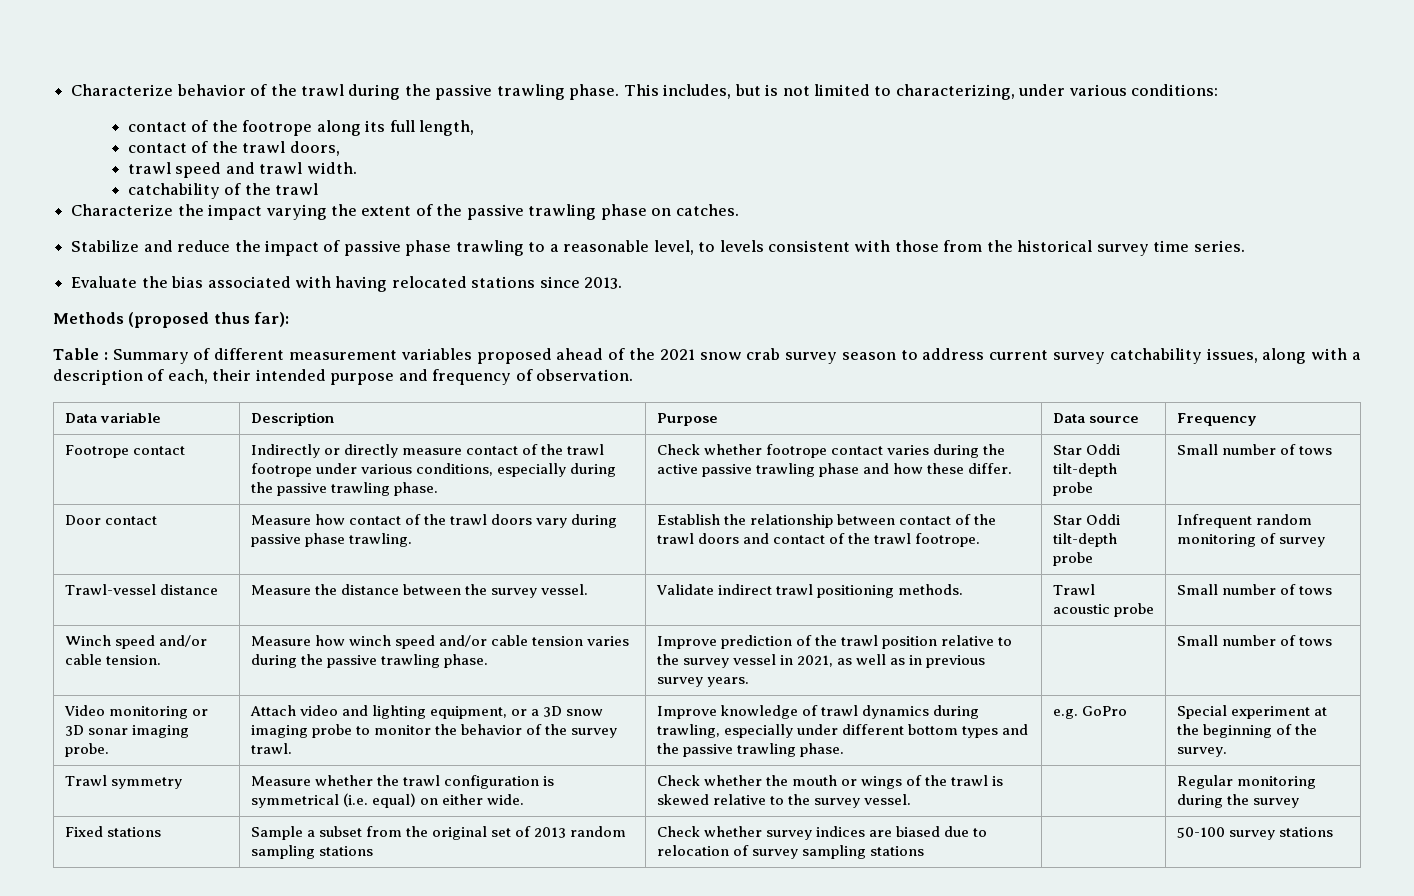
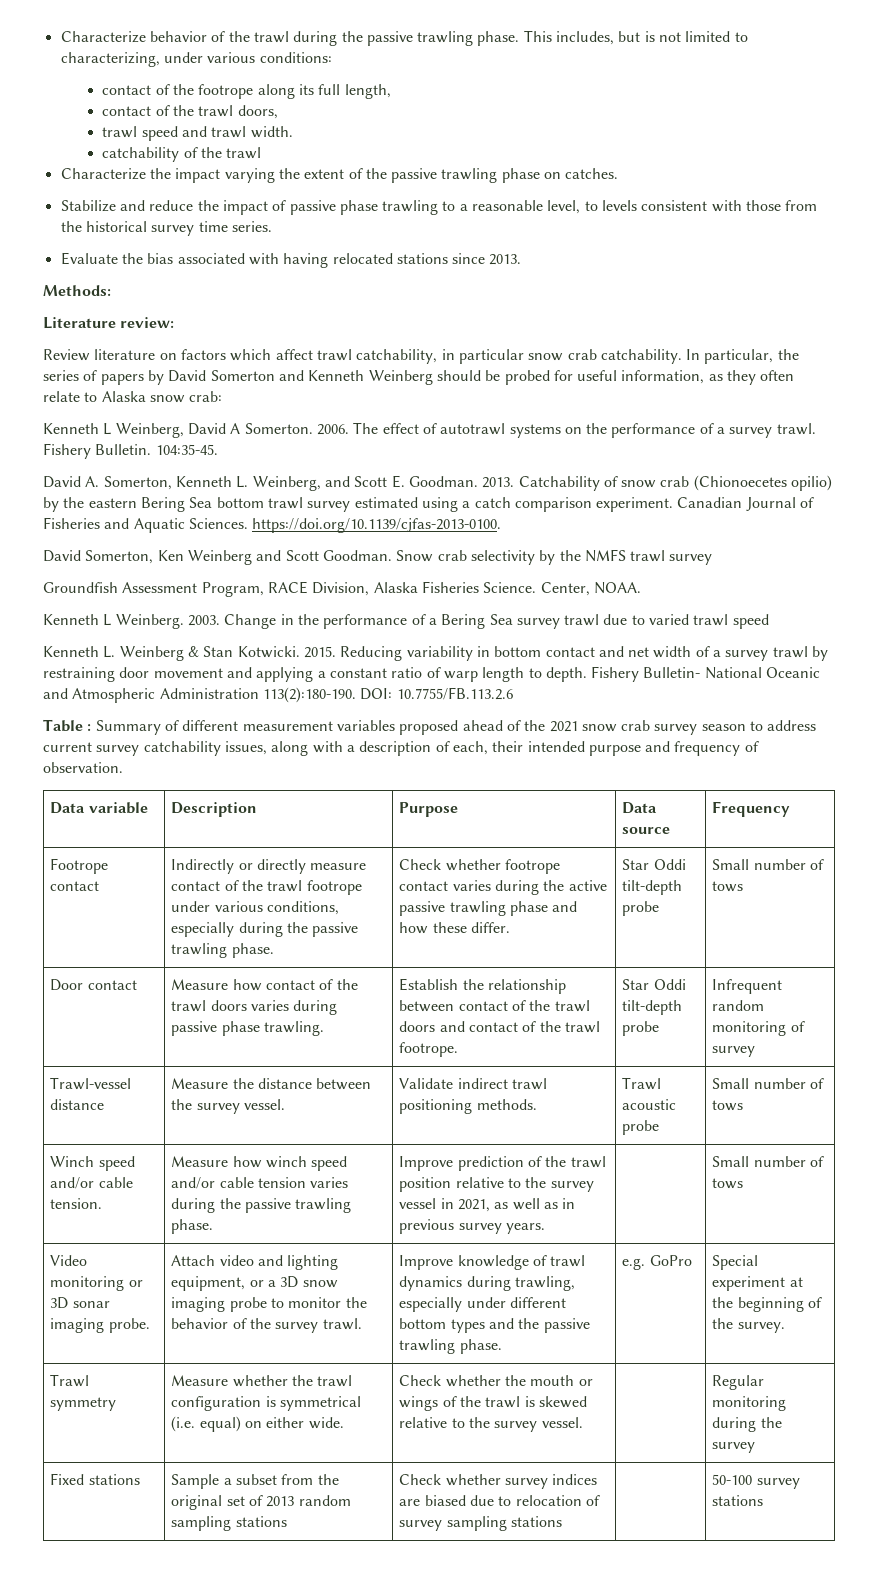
- Methods (proposed thus far):
+ Methods:
+ Literature review:
+ Review literature on factors which affect trawl catchability, in particular snow crab catchability. In particular, the series of papers by David Somerton and Kenneth Weinberg should be probed for useful information, as they often relate to Alaska snow crab:
+ Kenneth L Weinberg, David A Somerton. 2006. The effect of autotrawl systems on the performance of a survey trawl. Fishery Bulletin. 104:35-45.
+ David A. Somerton, Kenneth L. Weinberg, and Scott E. Goodman. 2013. Catchability of snow crab (Chionoecetes opilio) by the eastern Bering Sea bottom trawl survey estimated using a catch comparison experiment. Canadian Journal of Fisheries and Aquatic Sciences. https://doi.org/10.1139/cjfas-2013-0100.
+ David Somerton, Ken Weinberg and Scott Goodman. Snow crab selectivity by the NMFS trawl survey
+ Groundfish Assessment Program, RACE Division, Alaska Fisheries Science. Center, NOAA.
+ Kenneth L Weinberg. 2003. Change in the performance of a Bering Sea survey trawl due to varied trawl speed
+ Kenneth L. Weinberg & Stan Kotwicki. 2015. Reducing variability in bottom contact and net width of a survey trawl by restraining door movement and applying a constant ratio of warp length to depth. Fishery Bulletin- National Oceanic and Atmospheric Administration 113(2):180-190. DOI: 10.7755/FB.113.2.6
- Door contact | Measure how contact of the trawl doors vary during passive phase trawling. | Establish the relationship between contact of the trawl doors and contact of the trawl footrope. | Star Oddi tilt-depth probe | Infrequent random monitoring of survey
+ Door contact | Measure how contact of the trawl doors varies during passive phase trawling. | Establish the relationship between contact of the trawl doors and contact of the trawl footrope. | Star Oddi tilt-depth probe | Infrequent random monitoring of survey

